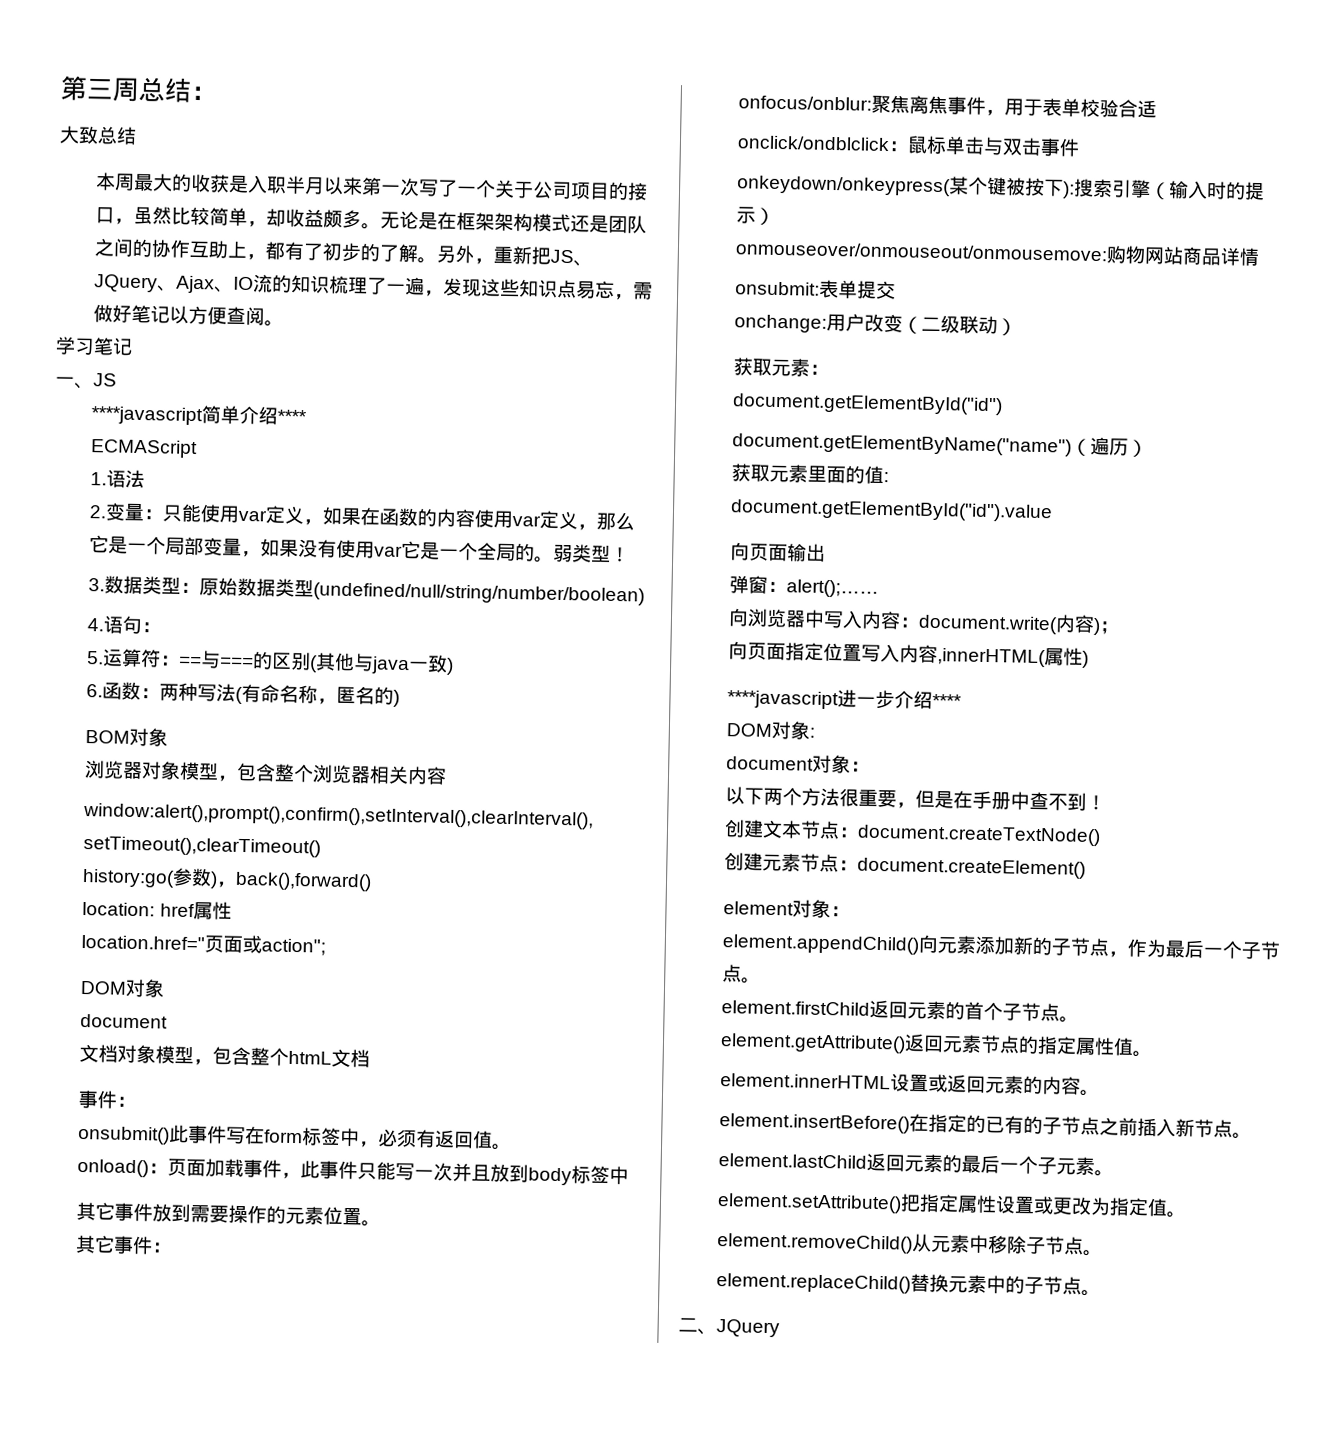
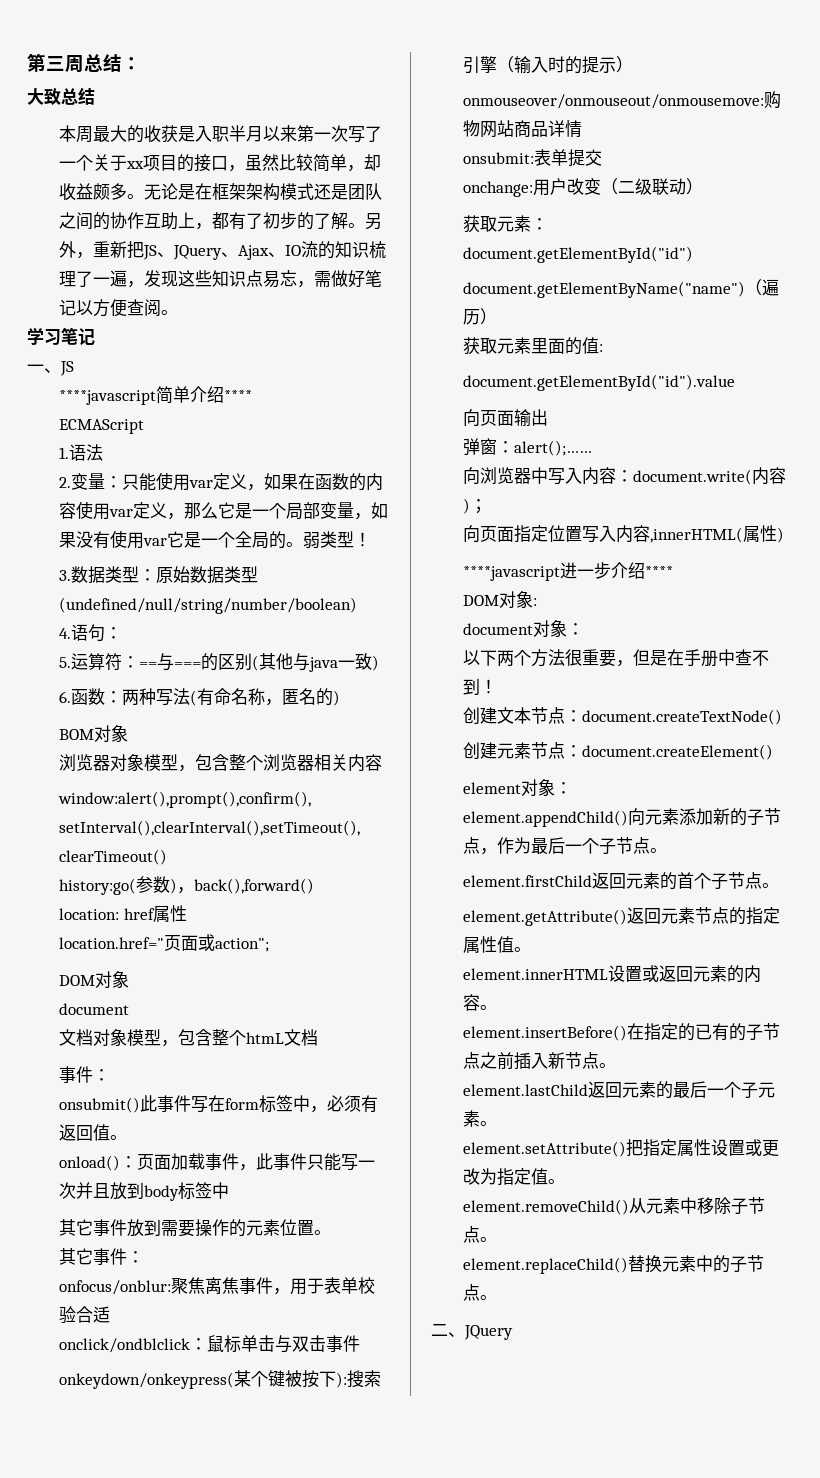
- 本周最大的收获是入职半月以来第一次写了一个关于公司项目的接口，虽然比较简单，却收益颇多。
+ 本周最大的收获是入职半月以来第一次写了一个关于xx项目的接口，虽然比较简单，却收益颇多。

